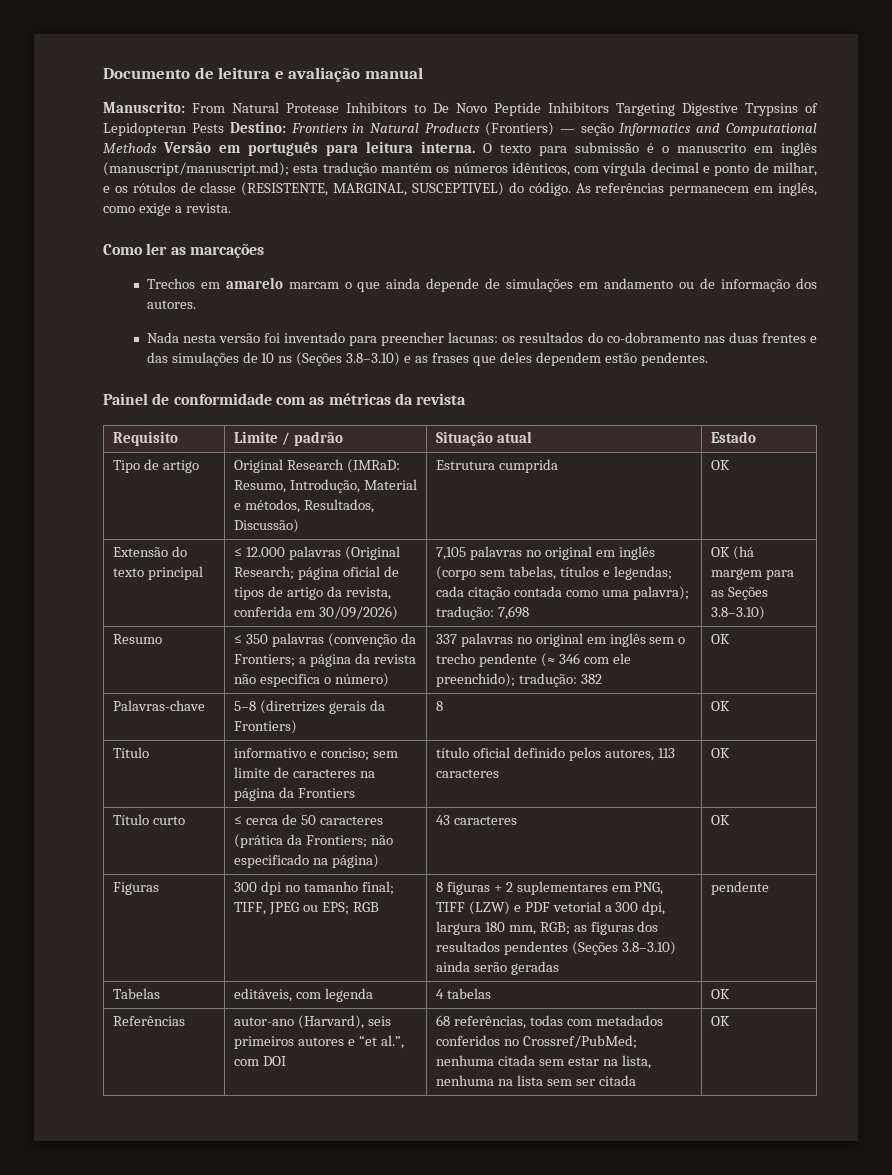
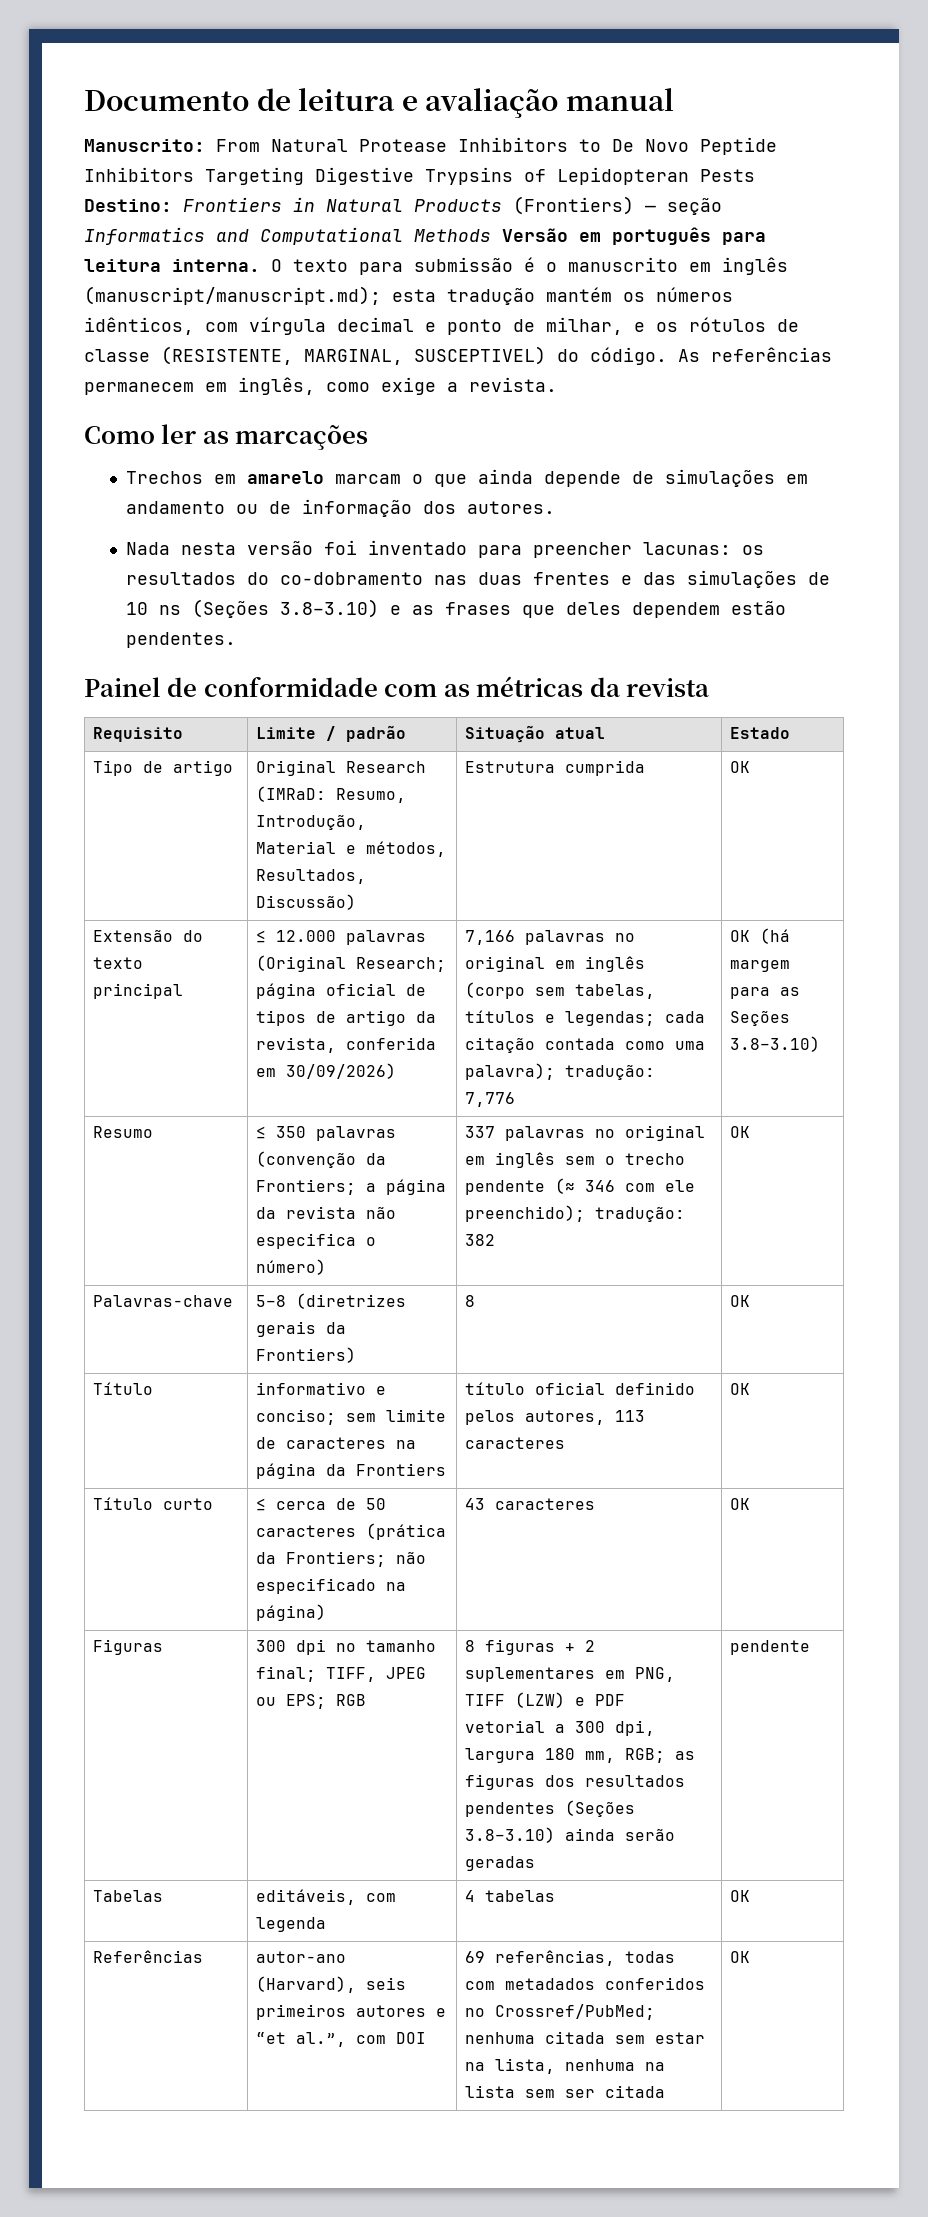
- 7,105 palavras no original em inglês (corpo sem tabelas, títulos e legendas; cada citação contada como uma palavra); tradução: 7,698
+ 7,166 palavras no original em inglês (corpo sem tabelas, títulos e legendas; cada citação contada como uma palavra); tradução: 7,776
- Referências | autor-ano (Harvard), seis primeiros autores e “et al.”, com DOI | 68 referências, todas com metadados conferidos no Crossref/PubMed; nenhuma citada sem estar na lista, nenhuma na lista sem ser citada | OK
+ Referências | autor-ano (Harvard), seis primeiros autores e “et al.”, com DOI | 69 referências, todas com metadados conferidos no Crossref/PubMed; nenhuma citada sem estar na lista, nenhuma na lista sem ser citada | OK

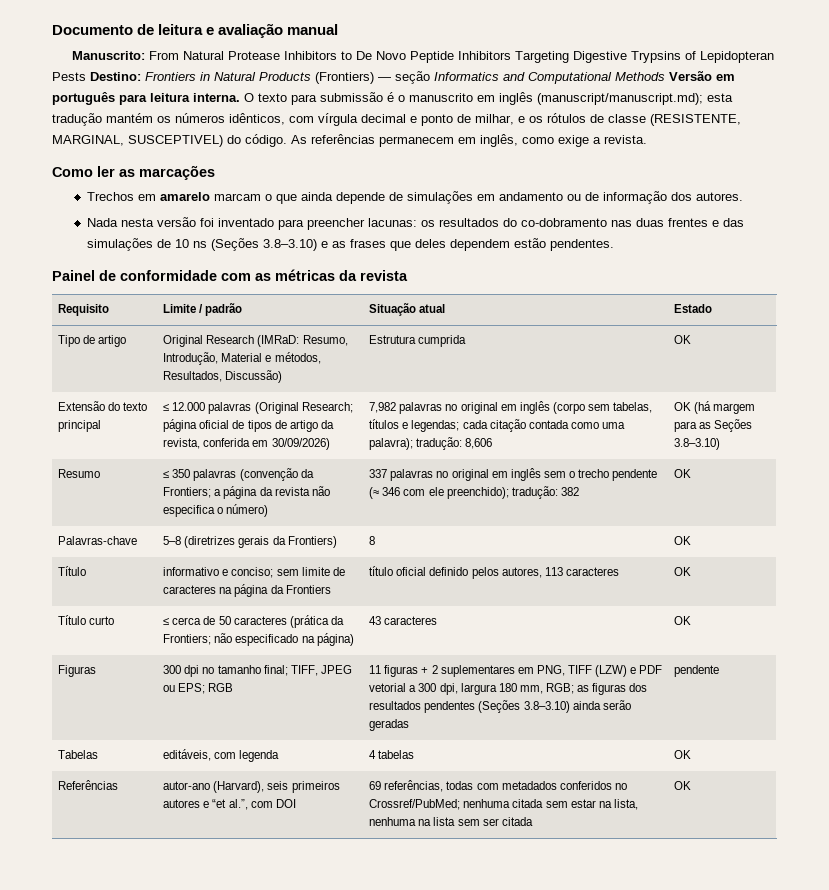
- 7,166 palavras no original em inglês (corpo sem tabelas, títulos e legendas; cada citação contada como uma palavra); tradução: 7,776
+ 7,982 palavras no original em inglês (corpo sem tabelas, títulos e legendas; cada citação contada como uma palavra); tradução: 8,606
- 8 figuras + 2 suplementares em PNG, TIFF (LZW) e PDF vetorial a 300 dpi, largura 180 mm, RGB; as figuras dos resultados pendentes (Seções 3.8–3.10) ainda serão geradas
+ 11 figuras + 2 suplementares em PNG, TIFF (LZW) e PDF vetorial a 300 dpi, largura 180 mm, RGB; as figuras dos resultados pendentes (Seções 3.8–3.10) ainda serão geradas

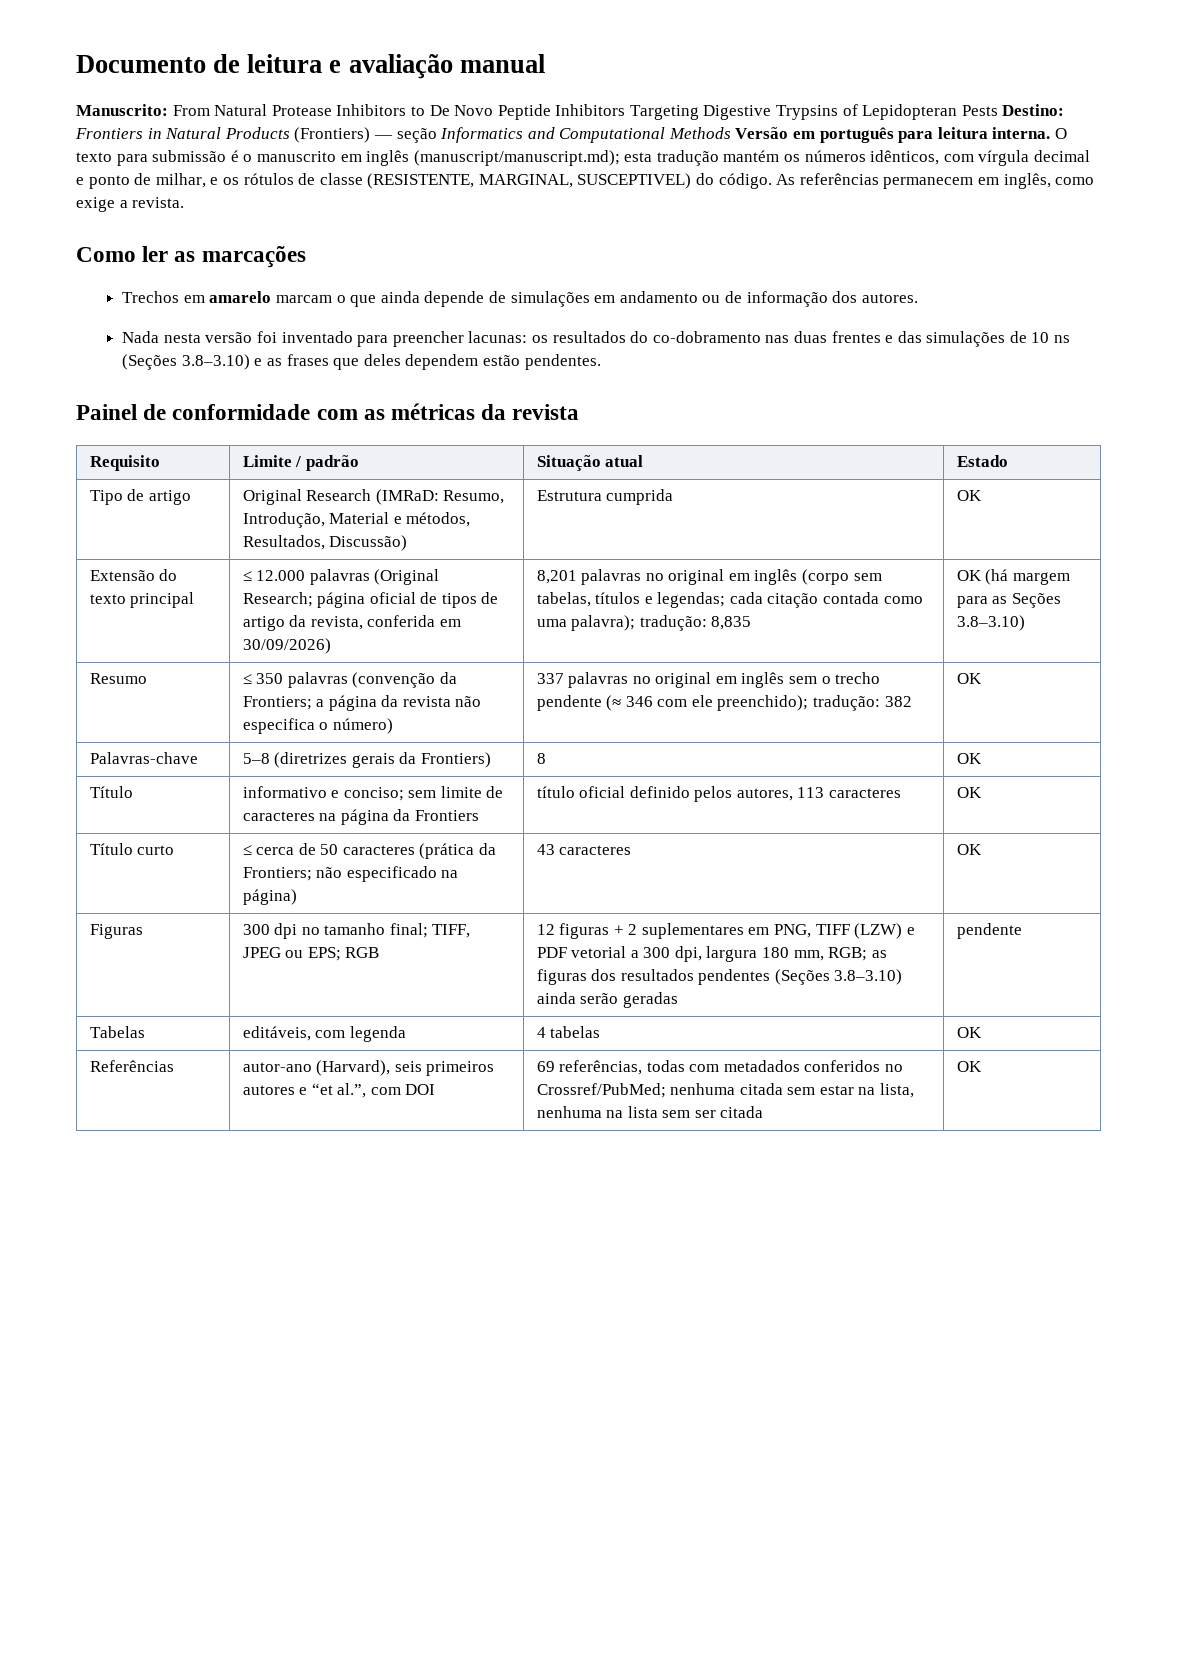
- 7,982 palavras no original em inglês (corpo sem tabelas, títulos e legendas; cada citação contada como uma palavra); tradução: 8,606
+ 8,201 palavras no original em inglês (corpo sem tabelas, títulos e legendas; cada citação contada como uma palavra); tradução: 8,835
- 11 figuras + 2 suplementares em PNG, TIFF (LZW) e PDF vetorial a 300 dpi, largura 180 mm, RGB; as figuras dos resultados pendentes (Seções 3.8–3.10) ainda serão geradas
+ 12 figuras + 2 suplementares em PNG, TIFF (LZW) e PDF vetorial a 300 dpi, largura 180 mm, RGB; as figuras dos resultados pendentes (Seções 3.8–3.10) ainda serão geradas

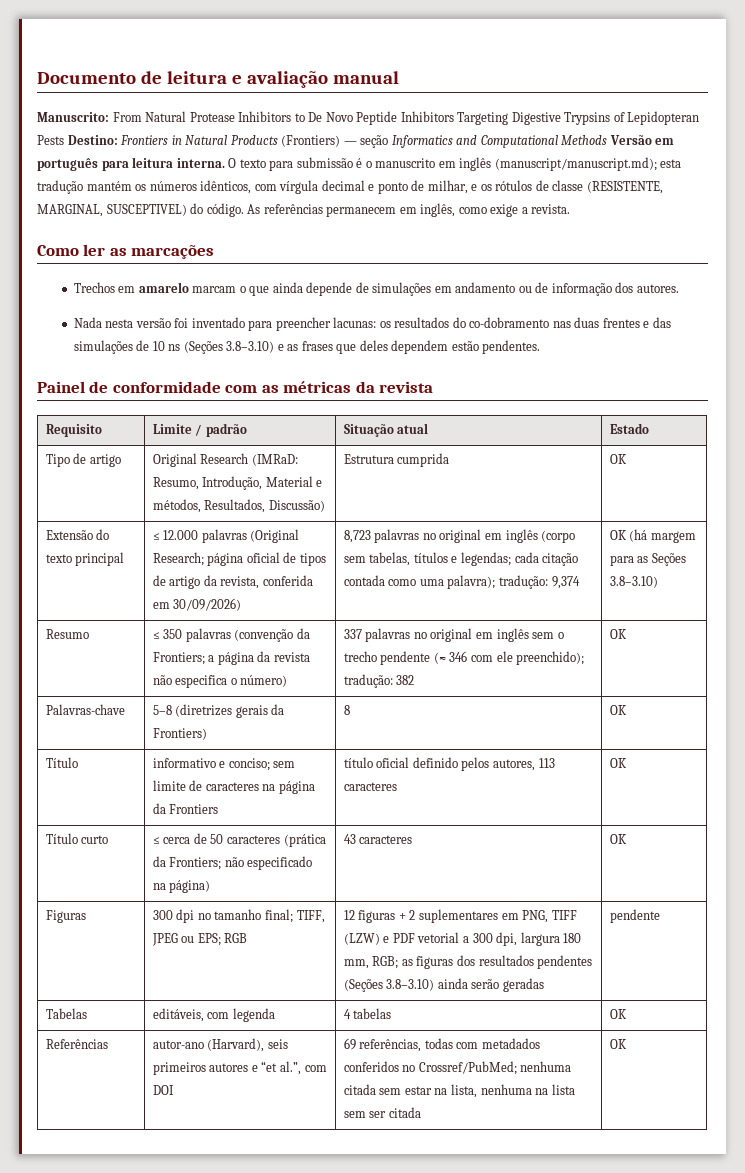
- 8,201 palavras no original em inglês (corpo sem tabelas, títulos e legendas; cada citação contada como uma palavra); tradução: 8,835
+ 8,723 palavras no original em inglês (corpo sem tabelas, títulos e legendas; cada citação contada como uma palavra); tradução: 9,374

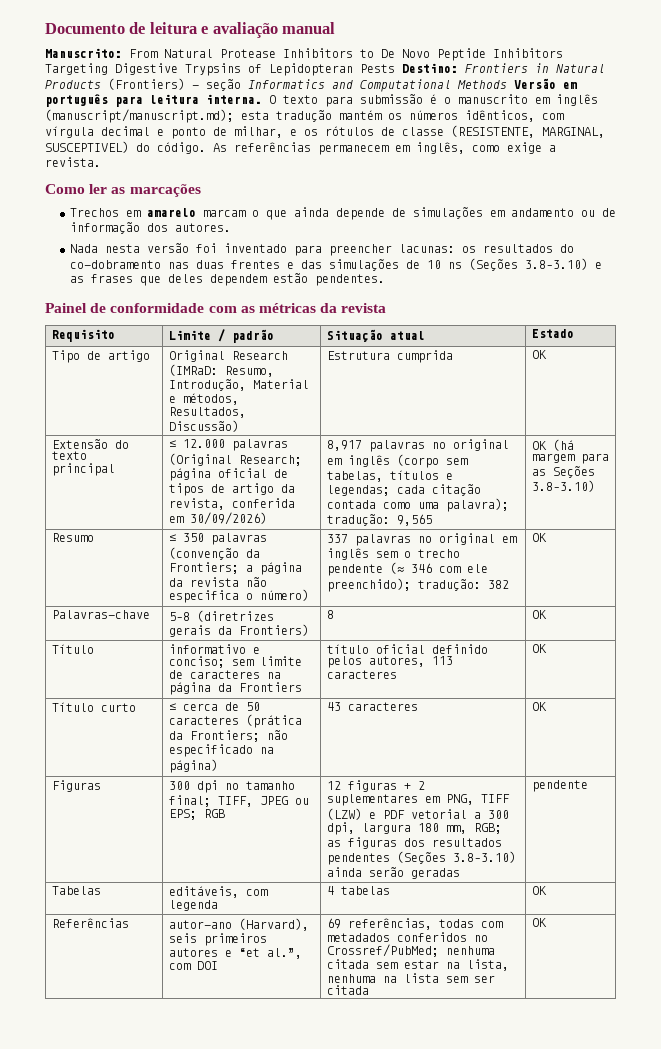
- 8,723 palavras no original em inglês (corpo sem tabelas, títulos e legendas; cada citação contada como uma palavra); tradução: 9,374
+ 8,917 palavras no original em inglês (corpo sem tabelas, títulos e legendas; cada citação contada como uma palavra); tradução: 9,565

